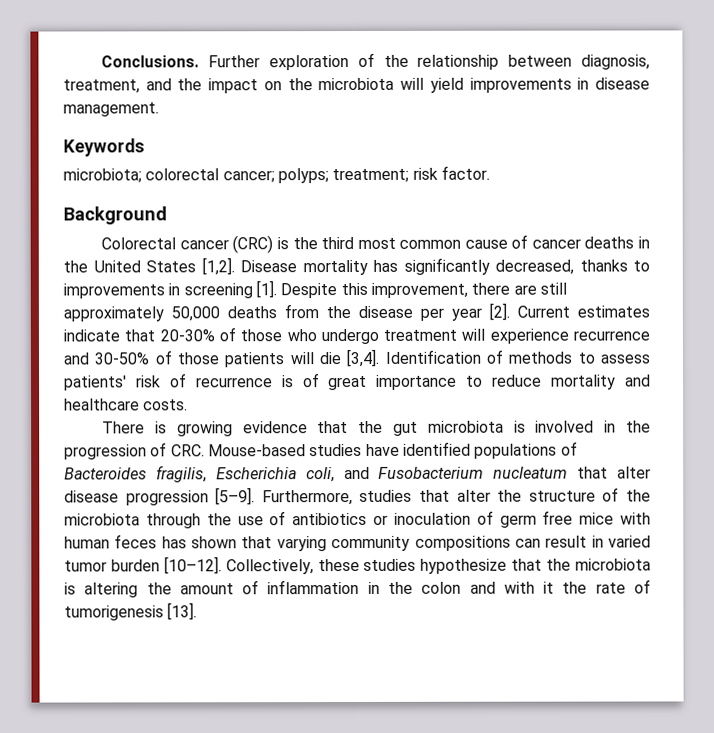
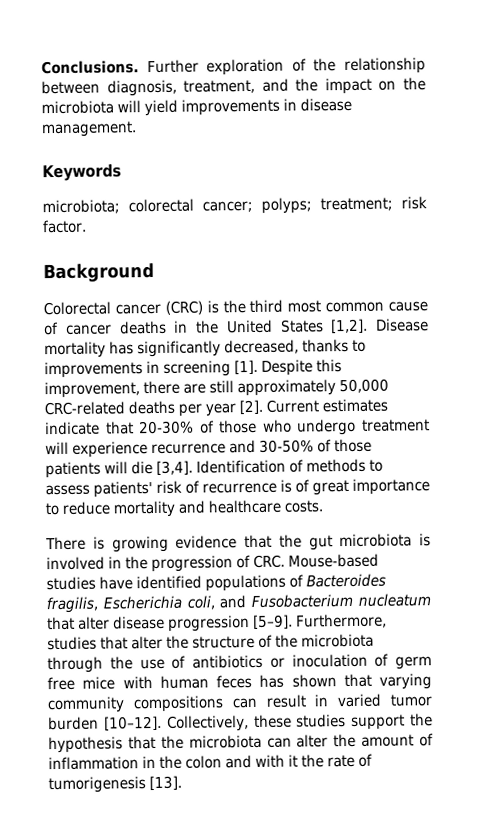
- Despite this improvement, there are still approximately 50,000 deaths from the disease per year [2].
+ Despite this improvement, there are still approximately 50,000 CRC-related deaths per year [2].
- Collectively, these studies hypothesize that the microbiota is altering the amount of inflammation in the colon and with it the rate of tumorigenesis [13].
+ Collectively, these studies support the hypothesis that the microbiota can alter the amount of inflammation in the colon and with it the rate of tumorigenesis [13].

